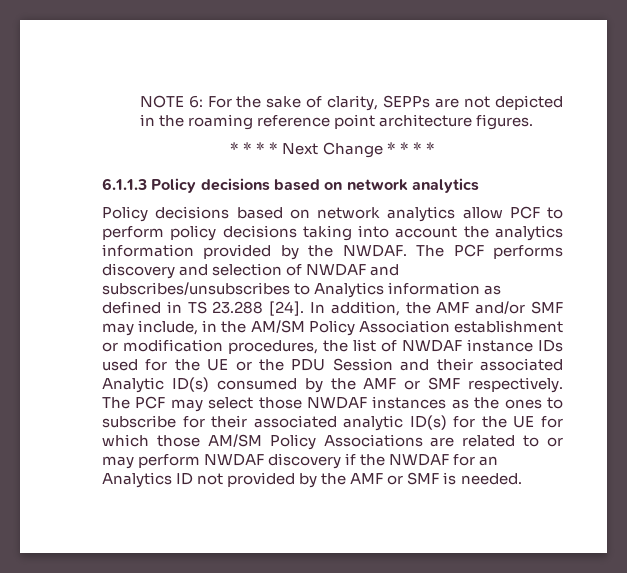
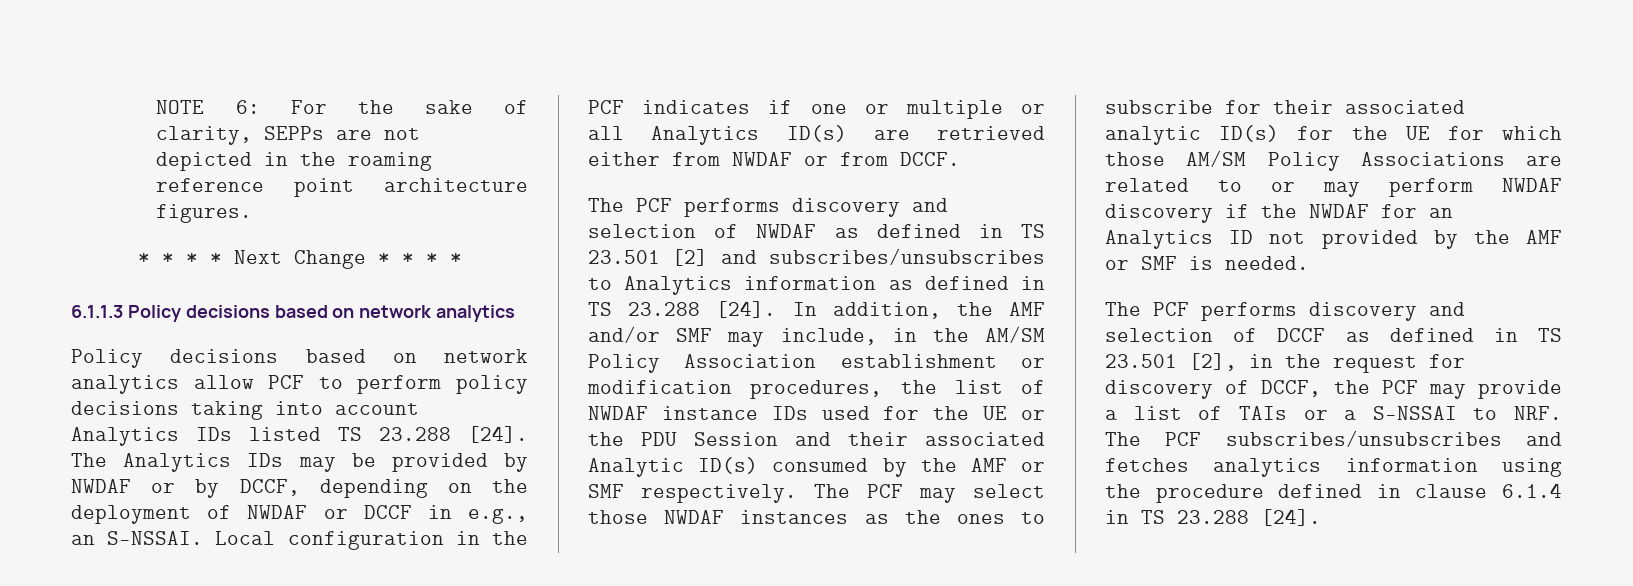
- Policy decisions based on network analytics allow PCF to perform policy decisions taking into account the analytics information provided by the NWDAF. The PCF performs discovery and selection of NWDAF and subscribes/unsubscribes to Analytics information as defined in TS 23.288 [24].
+ Policy decisions based on network analytics allow PCF to perform policy decisions taking into account Analytics IDs listed TS 23.288 [24]. The Analytics IDs may be provided by NWDAF or by DCCF, depending on the deployment of NWDAF or DCCF in e.g., an S-NSSAI. Local configuration in the PCF indicates if one or multiple or all Analytics ID(s) are retrieved either from NWDAF or from DCCF.
+ The PCF performs discovery and selection of NWDAF as defined in TS 23.501 [2] and subscribes/unsubscribes to Analytics information as defined in TS 23.288 [24].
+ The PCF performs discovery and selection of DCCF as defined in TS 23.501 [2], in the request for discovery of DCCF, the PCF may provide a list of TAIs or a S-NSSAI to NRF. The PCF subscribes/unsubscribes and fetches analytics information using the procedure defined in clause 6.1.4 in TS 23.288 [24].

